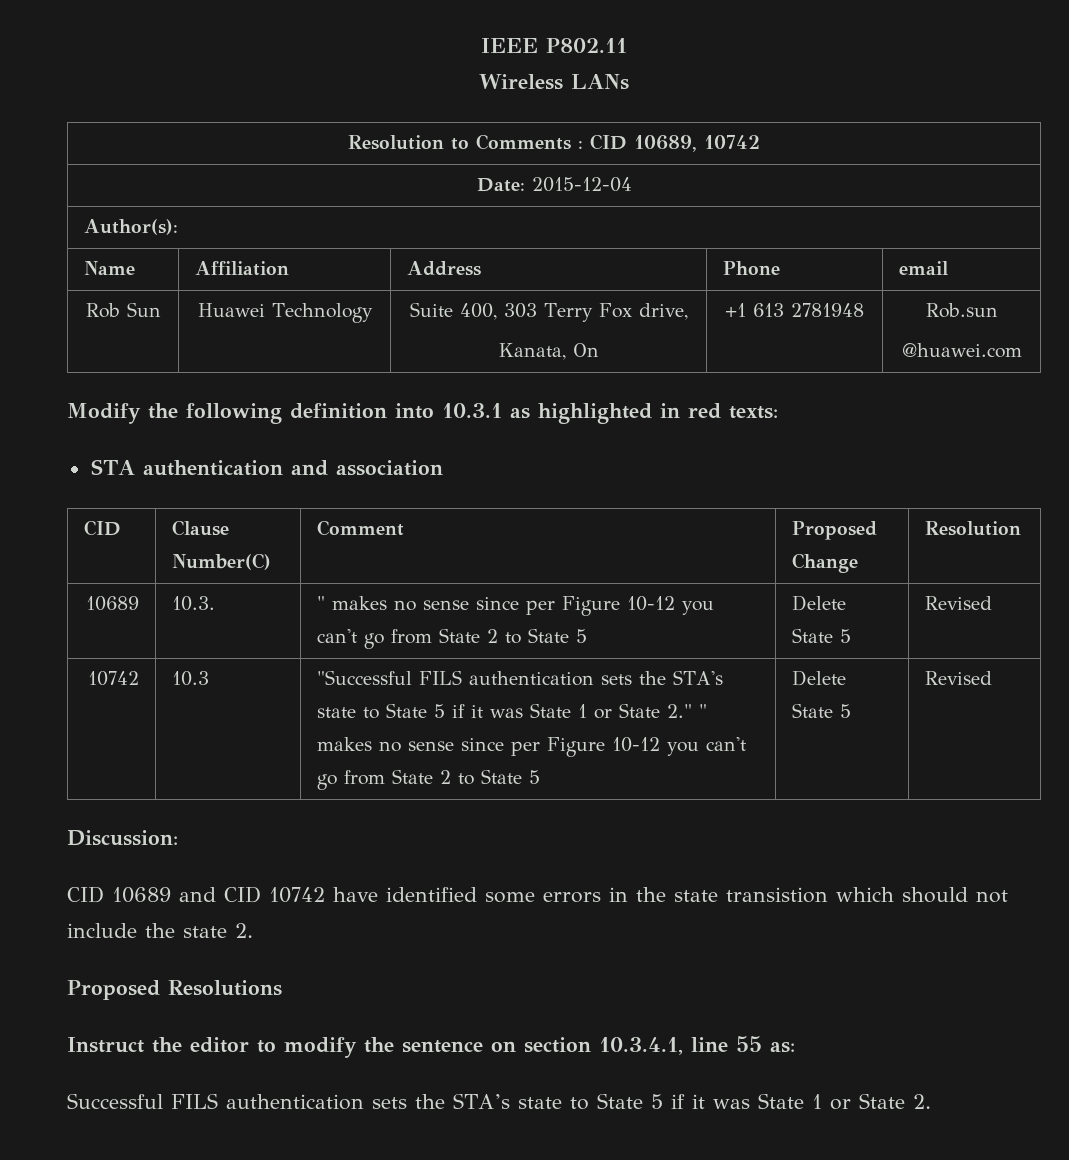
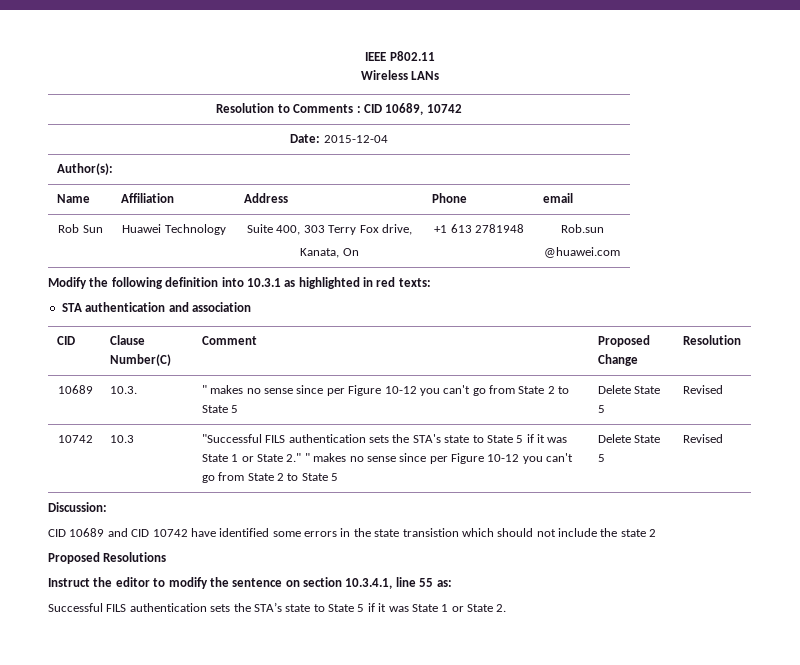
- CID 10689 and CID 10742 have identified some errors in the state transistion which should not include the state 2.
+ CID 10689 and CID 10742 have identified some errors in the state transistion which should not include the state 2

